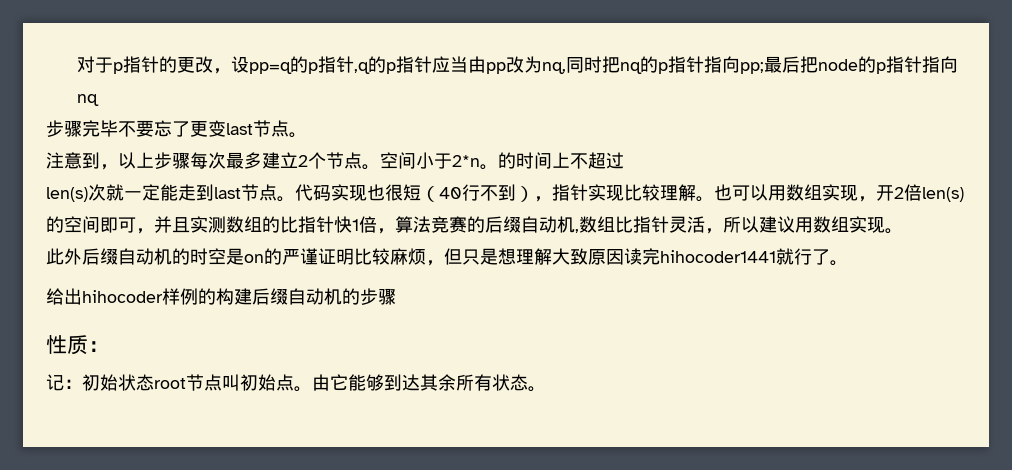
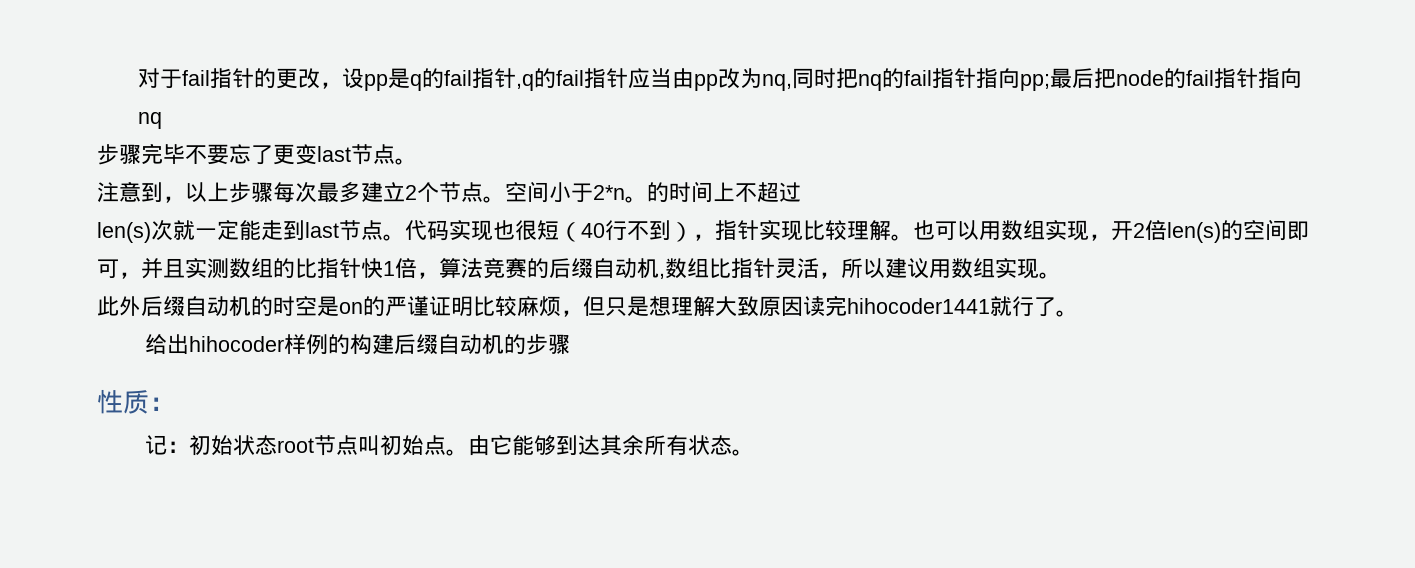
- 对于p指针的更改，设pp=q的p指针,q的p指针应当由pp改为nq,同时把nq的p指针指向pp;最后把node的p指针指向nq
+ 对于fail指针的更改，设pp是q的fail指针,q的fail指针应当由pp改为nq,同时把nq的fail指针指向pp;最后把node的fail指针指向nq

